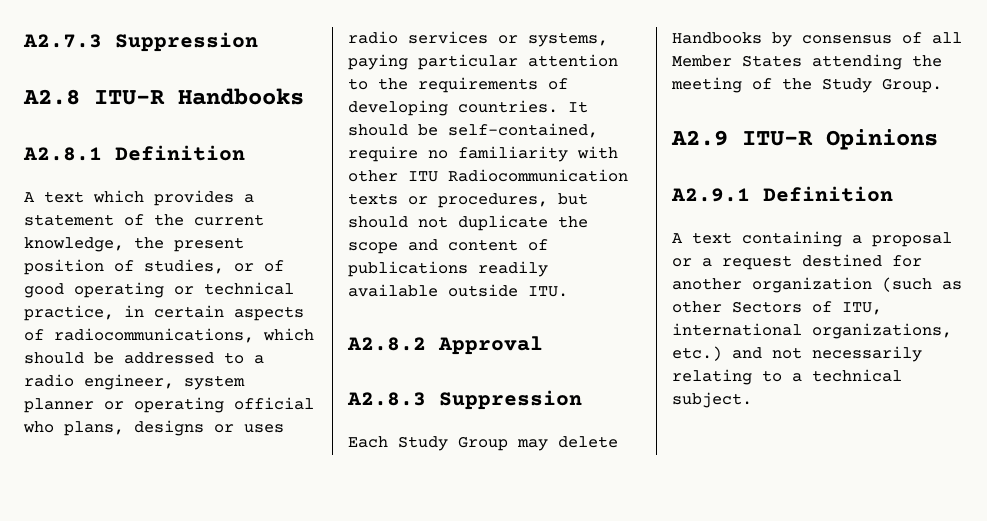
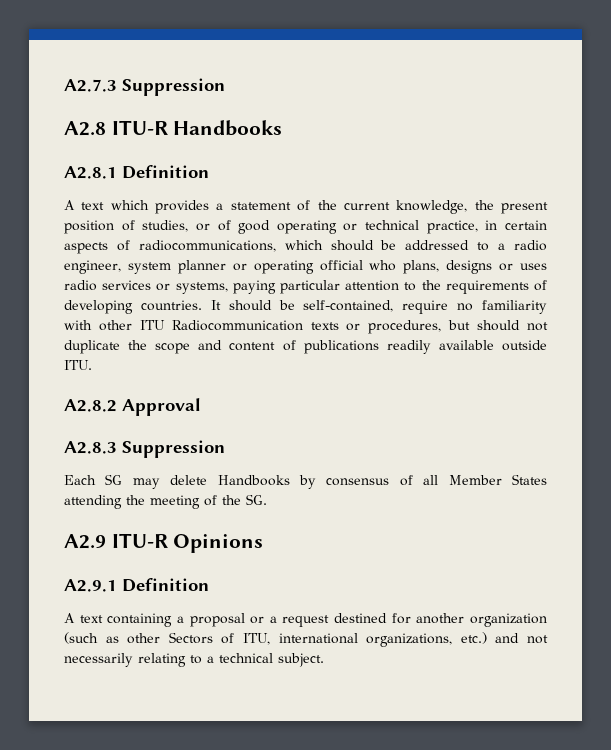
- Each Study Group may delete Handbooks by consensus of all Member States attending the meeting of the Study Group.
+ Each SG may delete Handbooks by consensus of all Member States attending the meeting of the SG.

